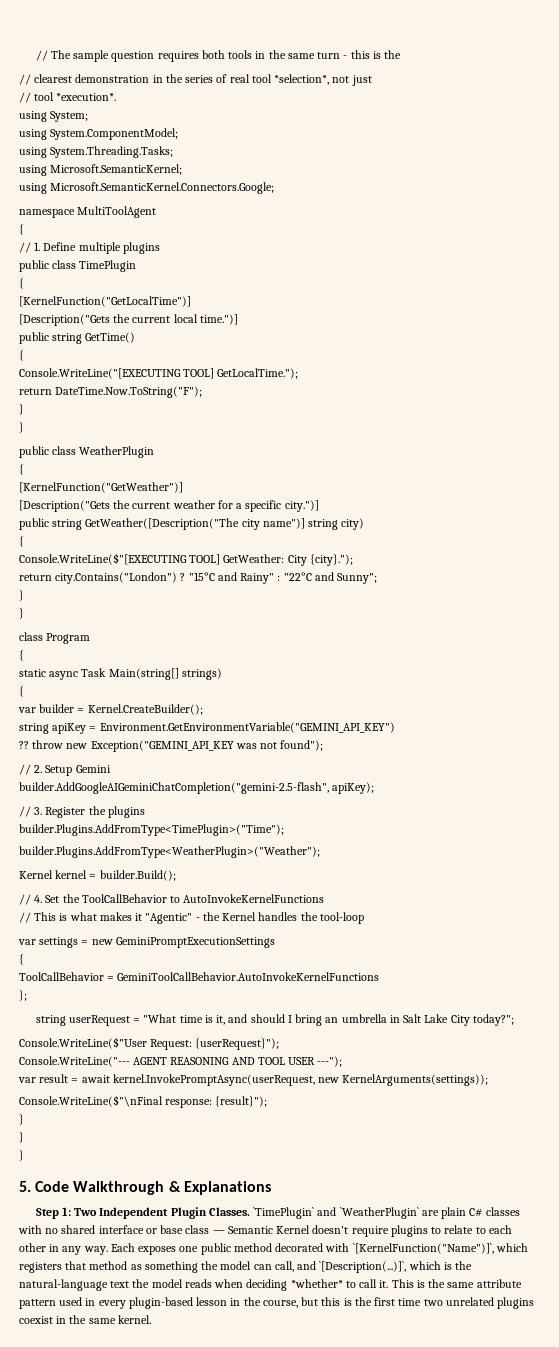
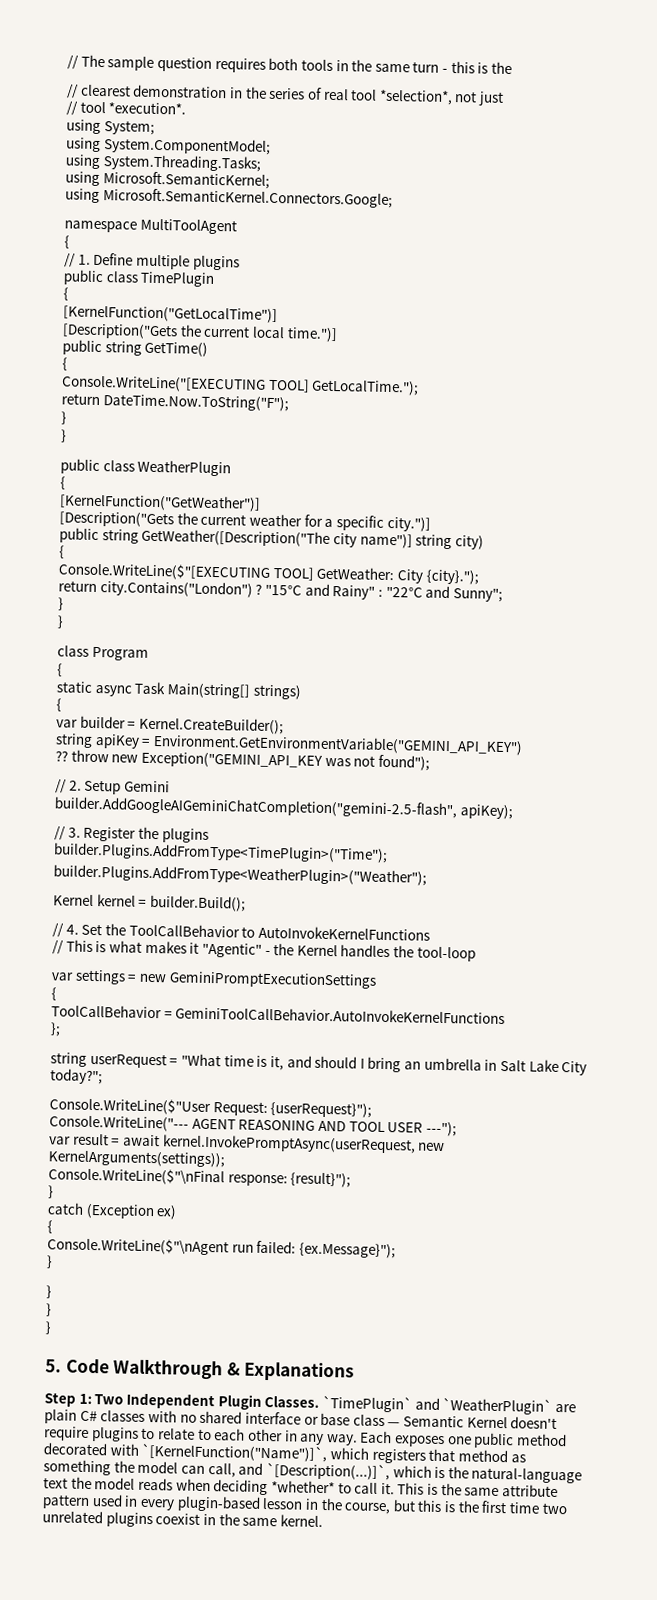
+ catch (Exception ex)
+ {
+ Console.WriteLine($"\nAgent run failed: {ex.Message}");
+ }
+ }

